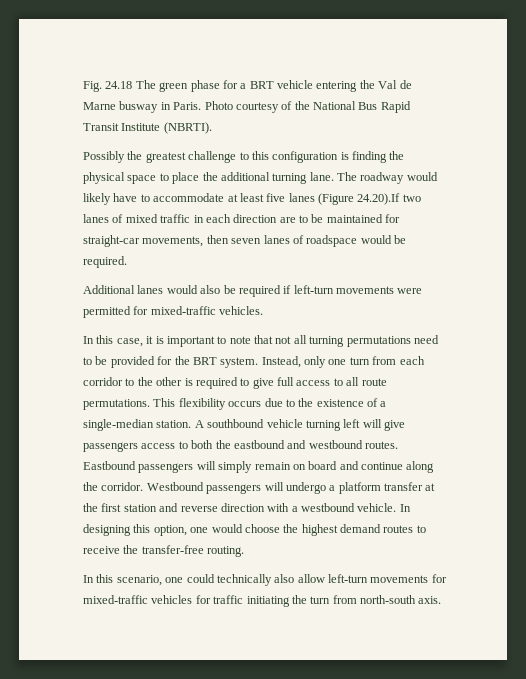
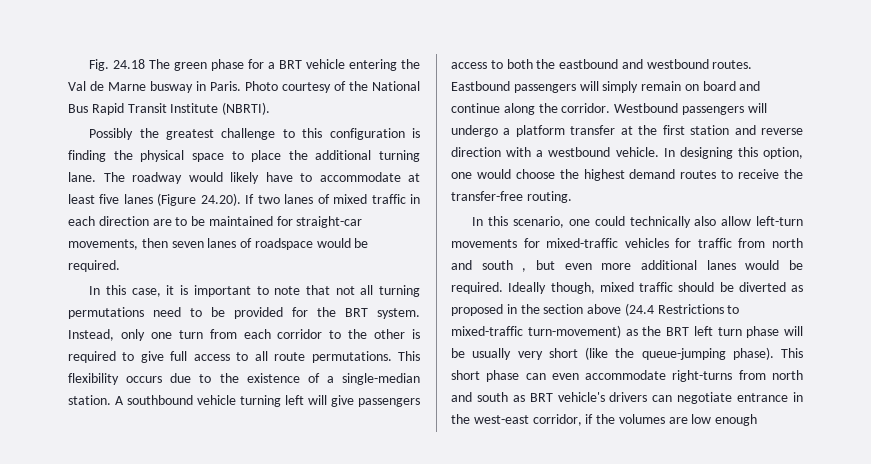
- The roadway would likely have to accommodate at least five lanes (Figure 24.20).If two lanes of mixed traffic in each direction are to be maintained for straight-car movements, then seven lanes of roadspace would be required.
+ The roadway would likely have to accommodate at least five lanes (Figure 24.20). If two lanes of mixed traffic in each direction are to be maintained for straight-car movements, then seven lanes of roadspace would be required.
- Additional lanes would also be required if left-turn movements were permitted for mixed-traffic vehicles.
- In this scenario, one could technically also allow left-turn movements for mixed-traffic vehicles for traffic initiating the turn from north-south axis.
+ In this scenario, one could technically also allow left-turn movements for mixed-traffic vehicles for traffic from north and south , but even more additional lanes would be required. Ideally though, mixed traffic should be diverted as proposed in the section above (24.4 Restrictions to mixed-traffic turn-movement) as the BRT left turn phase will be usually very short (like the queue-jumping phase). This short phase can even accommodate right-turns from north and south as BRT vehicle's drivers can negotiate entrance in the west-east corridor, if the volumes are low enough

